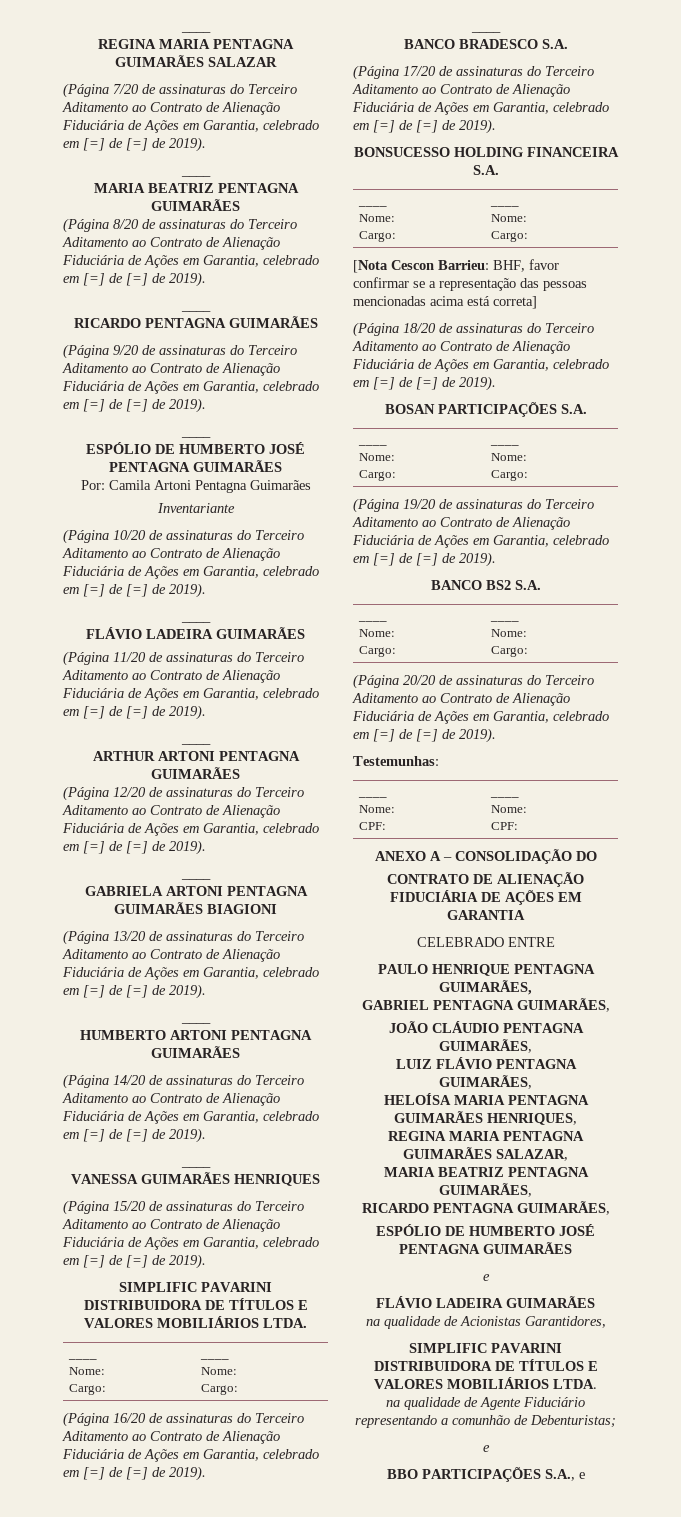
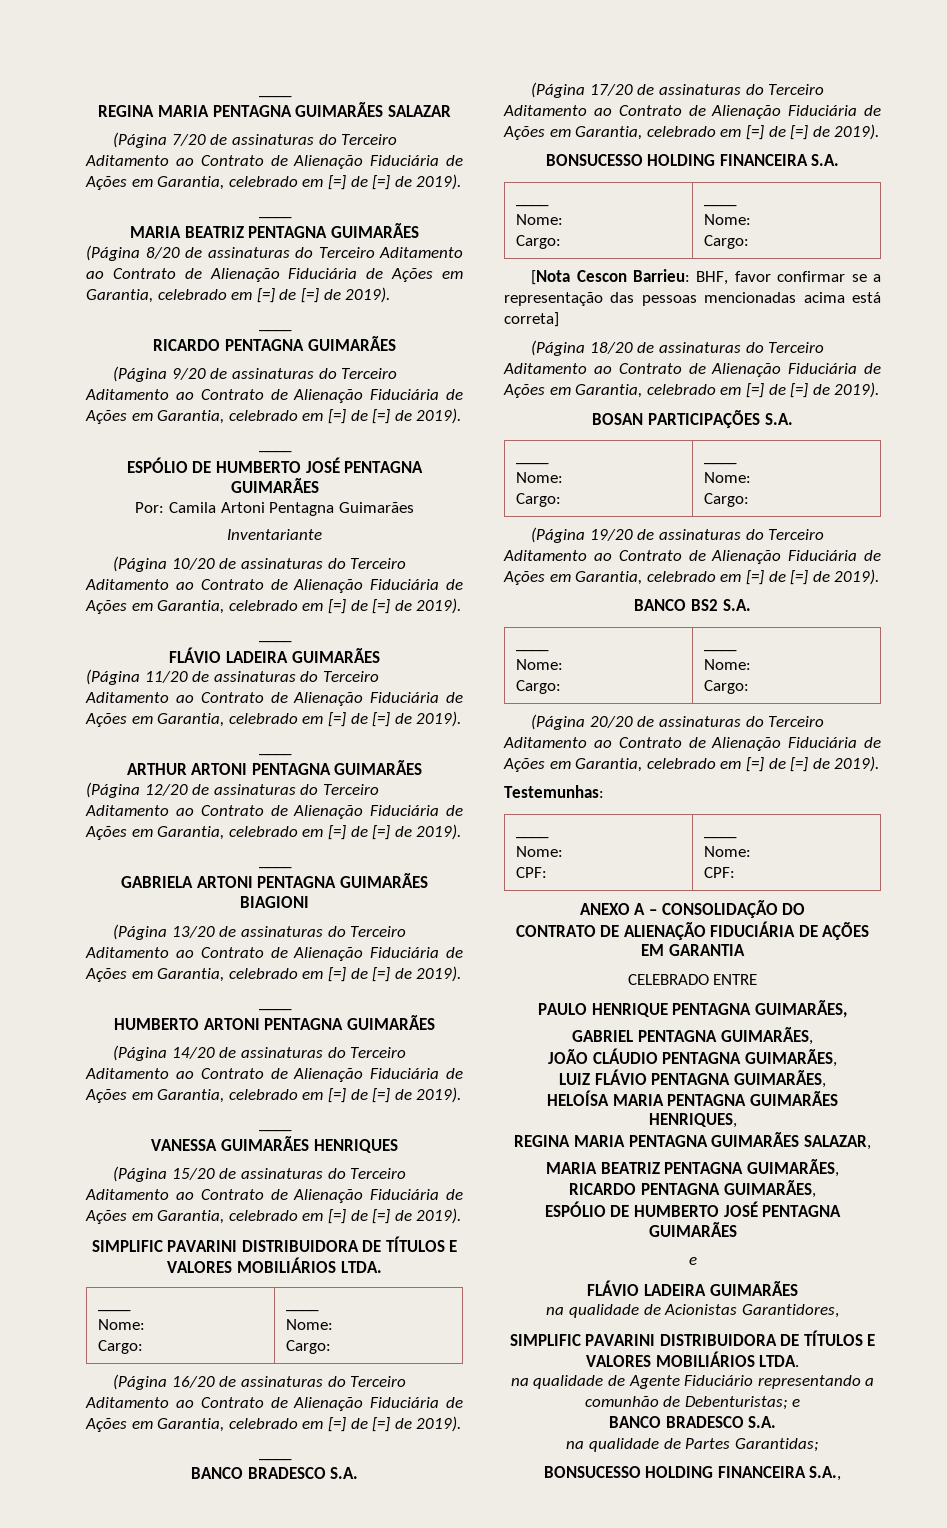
- na qualidade de Agente Fiduciário representando a comunhão de Debenturistas;
- e
- BBO PARTICIPAÇÕES S.A., e
+ na qualidade de Agente Fiduciário representando a comunhão de Debenturistas; e
+ BANCO BRADESCO S.A.
+ na qualidade de Partes Garantidas;
+ BONSUCESSO HOLDING FINANCEIRA S.A.,

